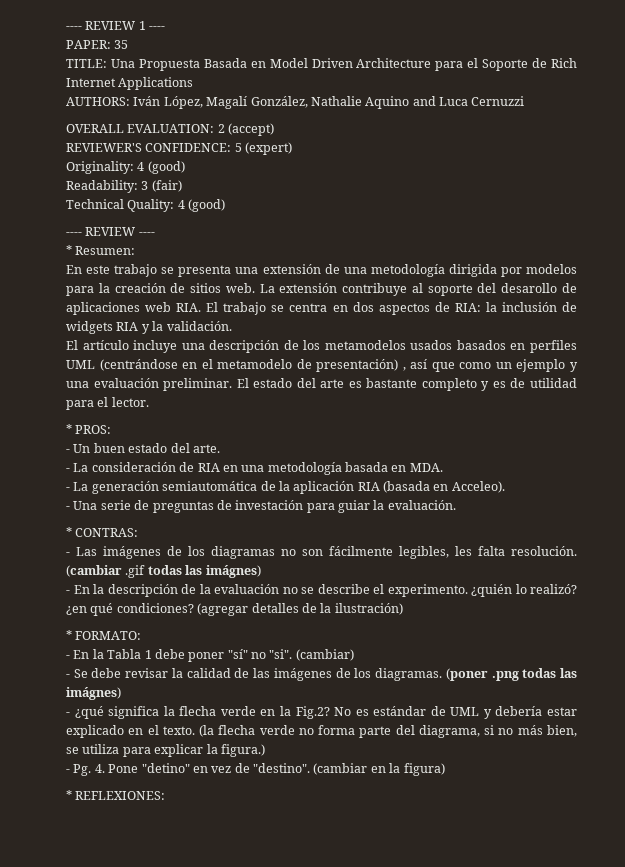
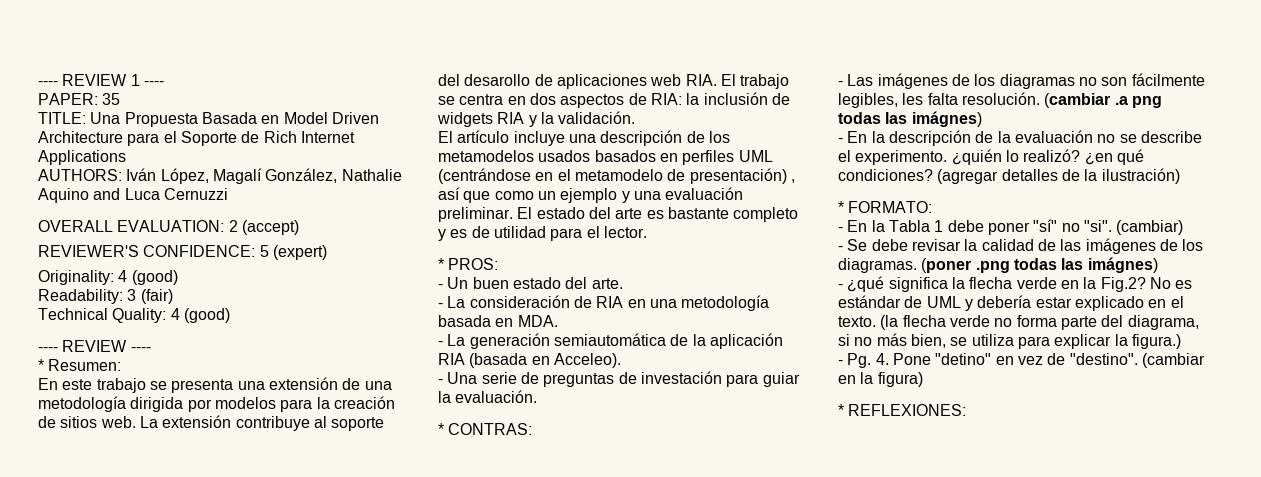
- (cambiar .gif todas las imágnes)
+ (cambiar .a png todas las imágnes)

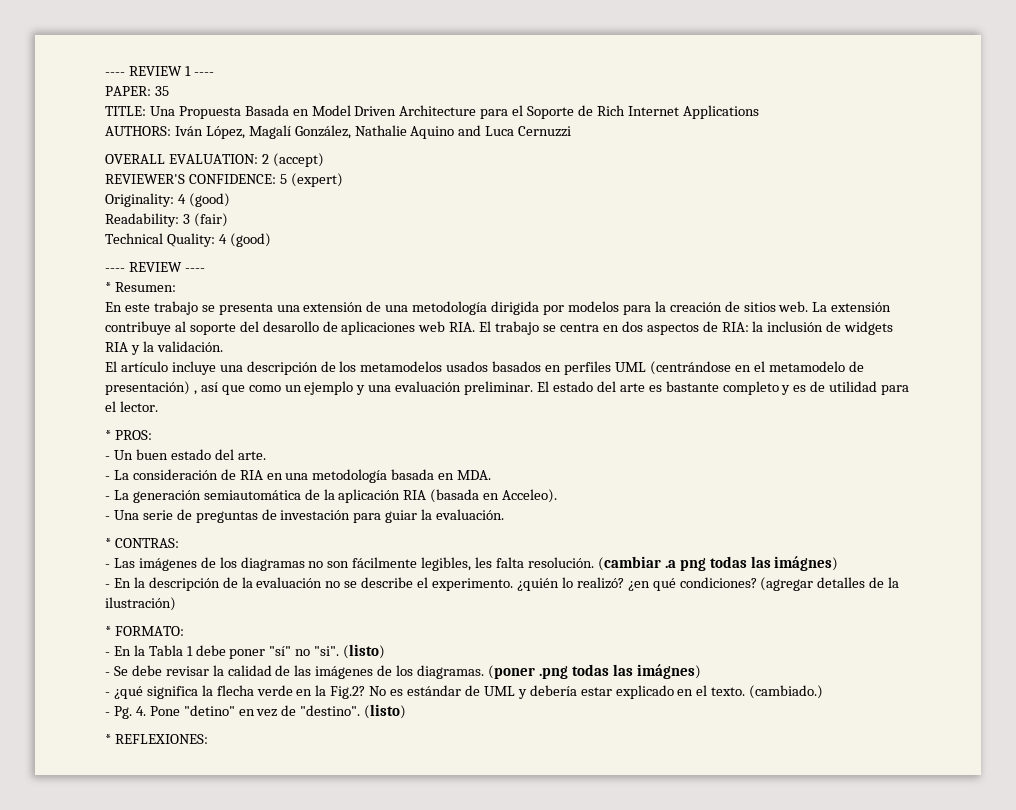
- - En la Tabla 1 debe poner "sí" no "si". (cambiar)
+ - En la Tabla 1 debe poner "sí" no "si". (listo)
- (la flecha verde no forma parte del diagrama, si no más bien, se utiliza para explicar la figura.)
+ (cambiado.)
- - Pg. 4. Pone "detino" en vez de "destino". (cambiar en la figura)
+ - Pg. 4. Pone "detino" en vez de "destino". (listo)

